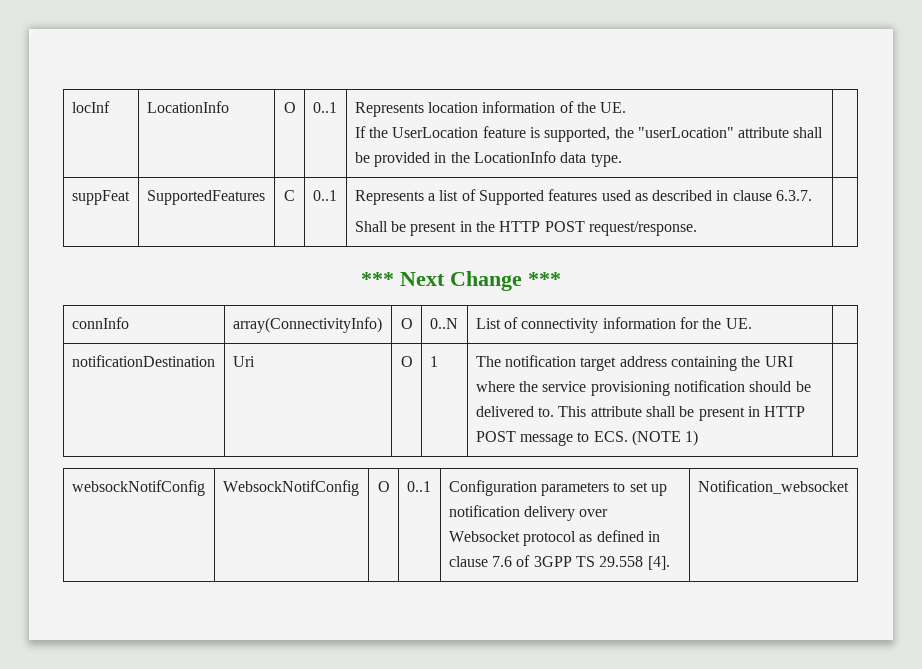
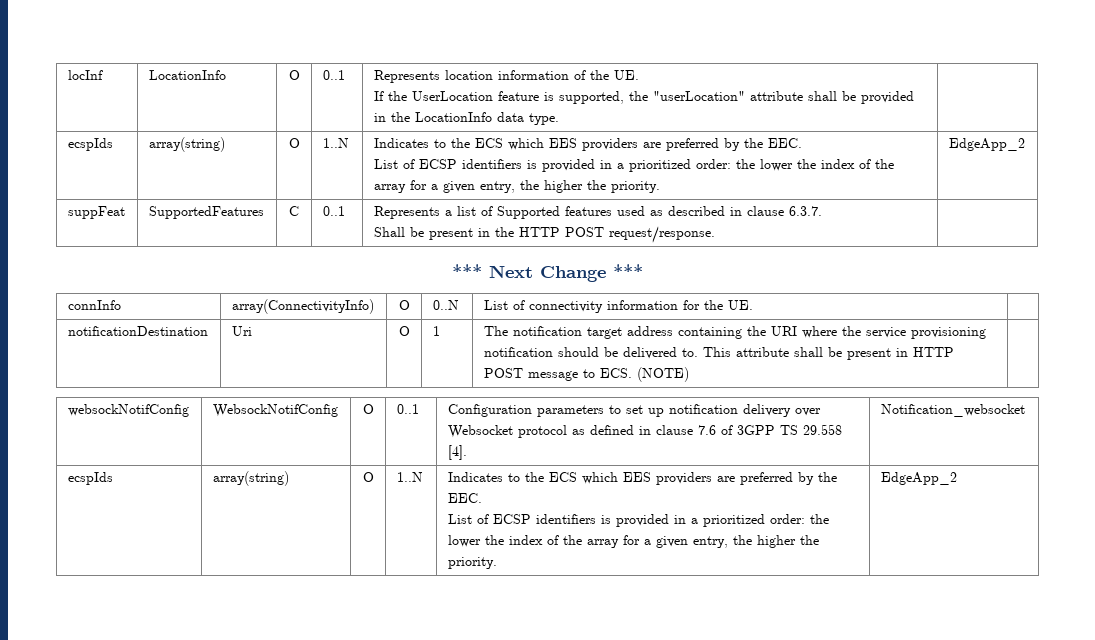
  locInf | LocationInfo | O | 0..1 | Represents location information of the UE.
  If the UserLocation feature is supported, the "userLocation" attribute shall be provided in the LocationInfo data type. |
+ ecspIds | array(string) | O | 1..N | Indicates to the ECS which EES providers are preferred by the EEC.
+ List of ECSP identifiers is provided in a prioritized order: the lower the index of the array for a given entry, the higher the priority. | EdgeApp_2
- notificationDestination | Uri | O | 1 | The notification target address containing the URI where the service provisioning notification should be delivered to. This attribute shall be present in HTTP POST message to ECS. (NOTE 1) |
+ notificationDestination | Uri | O | 1 | The notification target address containing the URI where the service provisioning notification should be delivered to. This attribute shall be present in HTTP POST message to ECS. (NOTE) |
  websockNotifConfig | WebsockNotifConfig | O | 0..1 | Configuration parameters to set up notification delivery over Websocket protocol as defined in clause 7.6 of 3GPP TS 29.558 [4]. | Notification_websocket
+ ecspIds | array(string) | O | 1..N | Indicates to the ECS which EES providers are preferred by the EEC.
+ List of ECSP identifiers is provided in a prioritized order: the lower the index of the array for a given entry, the higher the priority. | EdgeApp_2

